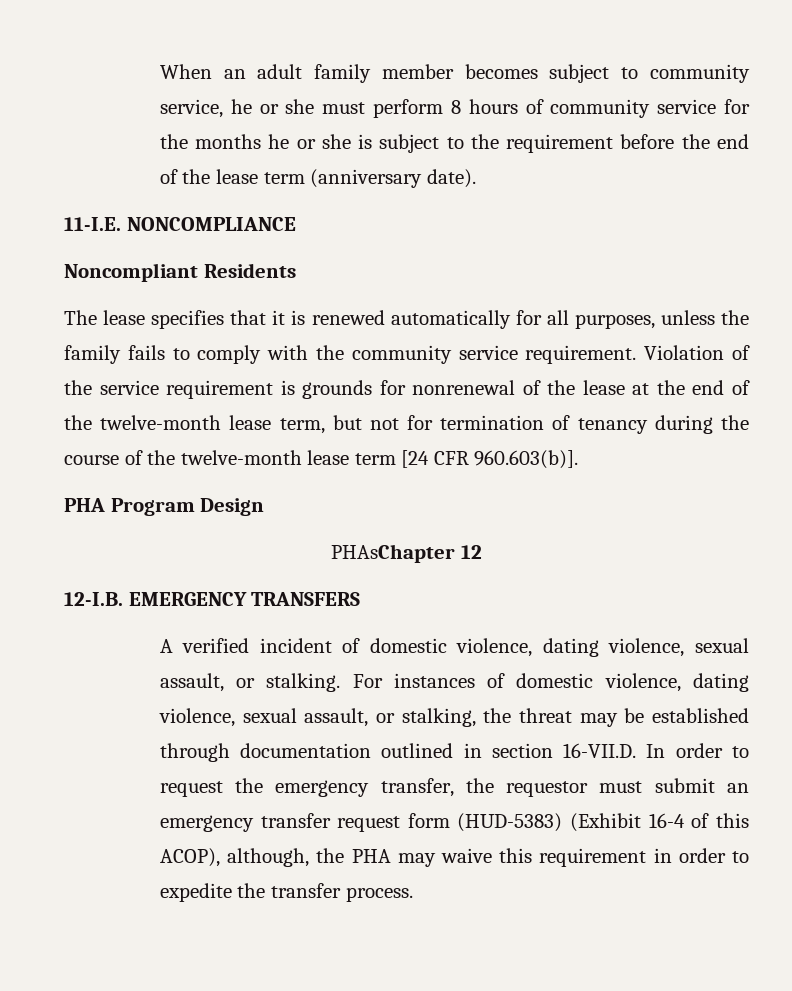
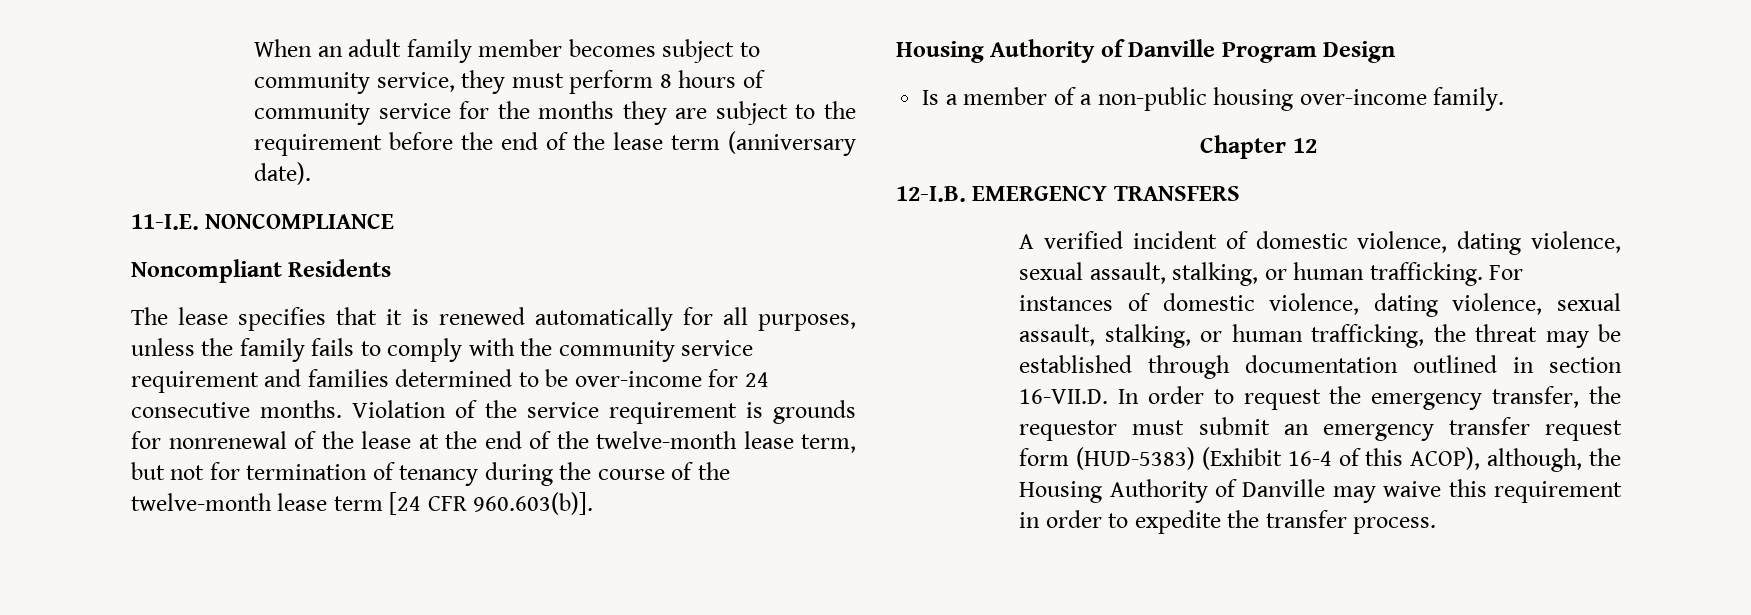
- When an adult family member becomes subject to community service, he or she must perform 8 hours of community service for the months he or she is subject to the requirement before the end of the lease term (anniversary date).
+ When an adult family member becomes subject to community service, they must perform 8 hours of community service for the months they are subject to the requirement before the end of the lease term (anniversary date).
- The lease specifies that it is renewed automatically for all purposes, unless the family fails to comply with the community service requirement.
+ The lease specifies that it is renewed automatically for all purposes, unless the family fails to comply with the community service requirement and families determined to be over-income for 24 consecutive months.
- PHA Program Design
- PHAsChapter 12
+ Housing Authority of Danville Program Design
+ Is a member of a non-public housing over-income family.
+ Chapter 12
- A verified incident of domestic violence, dating violence, sexual assault, or stalking.
+ A verified incident of domestic violence, dating violence, sexual assault, stalking, or human trafficking.
- For instances of domestic violence, dating violence, sexual assault, or stalking, the threat may be established through documentation outlined in section 16-VII.D. In order to request the emergency transfer, the requestor must submit an emergency transfer request form (HUD-5383) (Exhibit 16-4 of this ACOP), although, the PHA may waive this requirement in order to expedite the transfer process.
+ For instances of domestic violence, dating violence, sexual assault, stalking, or human trafficking, the threat may be established through documentation outlined in section 16-VII.D. In order to request the emergency transfer, the requestor must submit an emergency transfer request form (HUD-5383) (Exhibit 16-4 of this ACOP), although, the Housing Authority of Danville may waive this requirement in order to expedite the transfer process.

